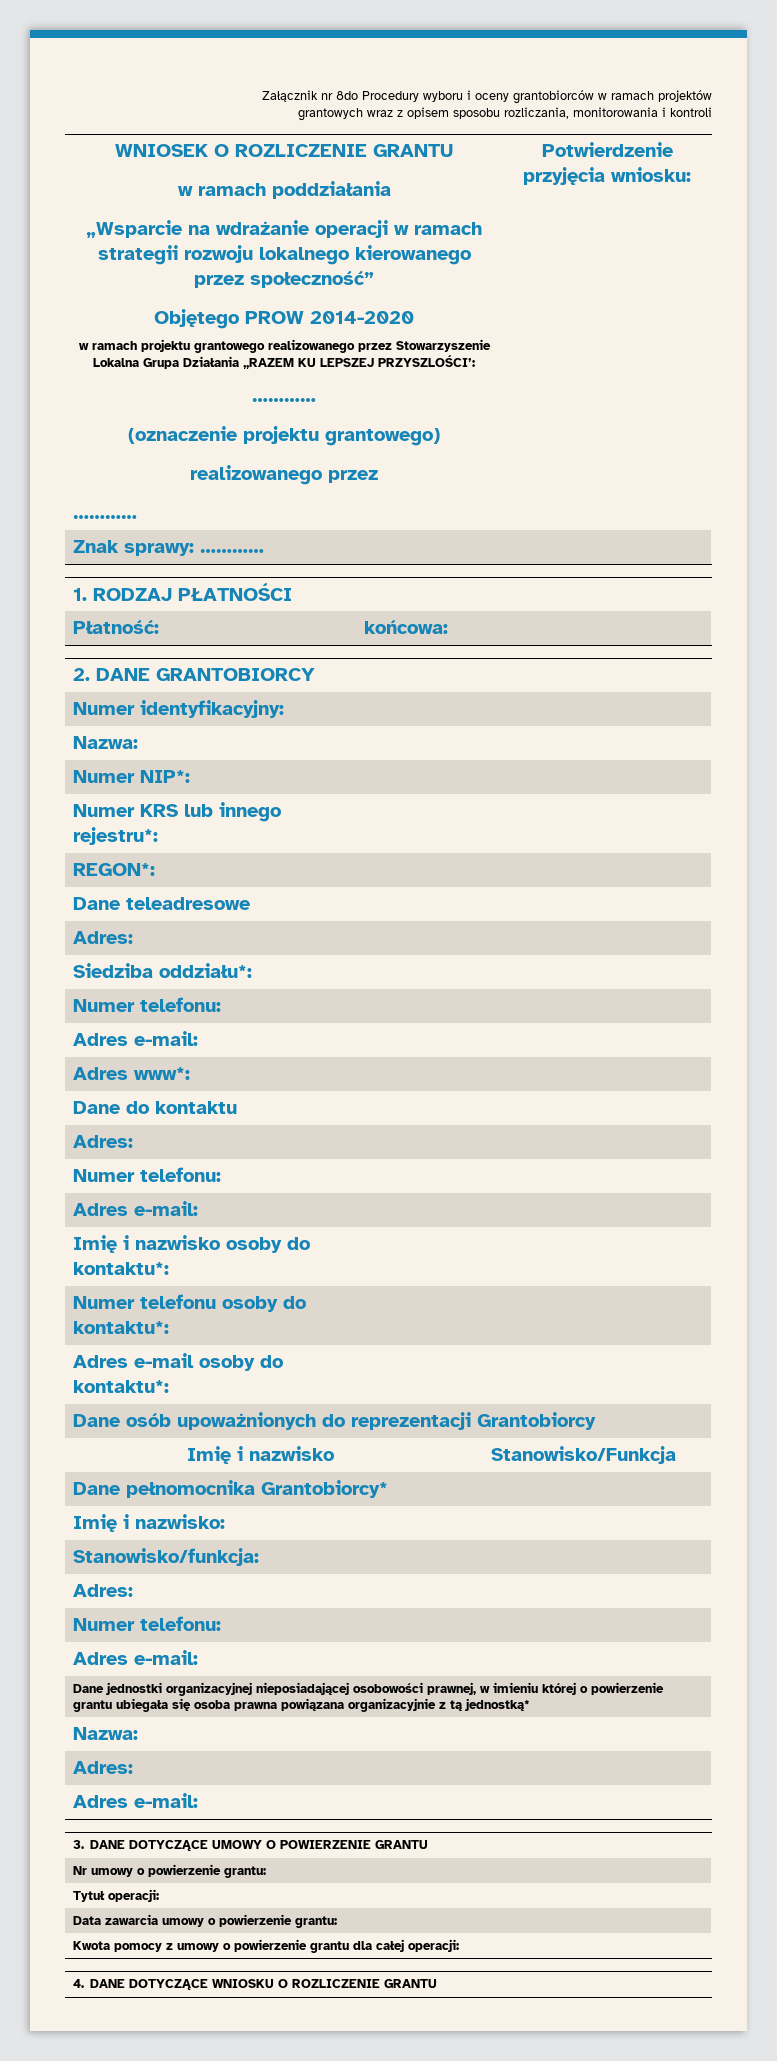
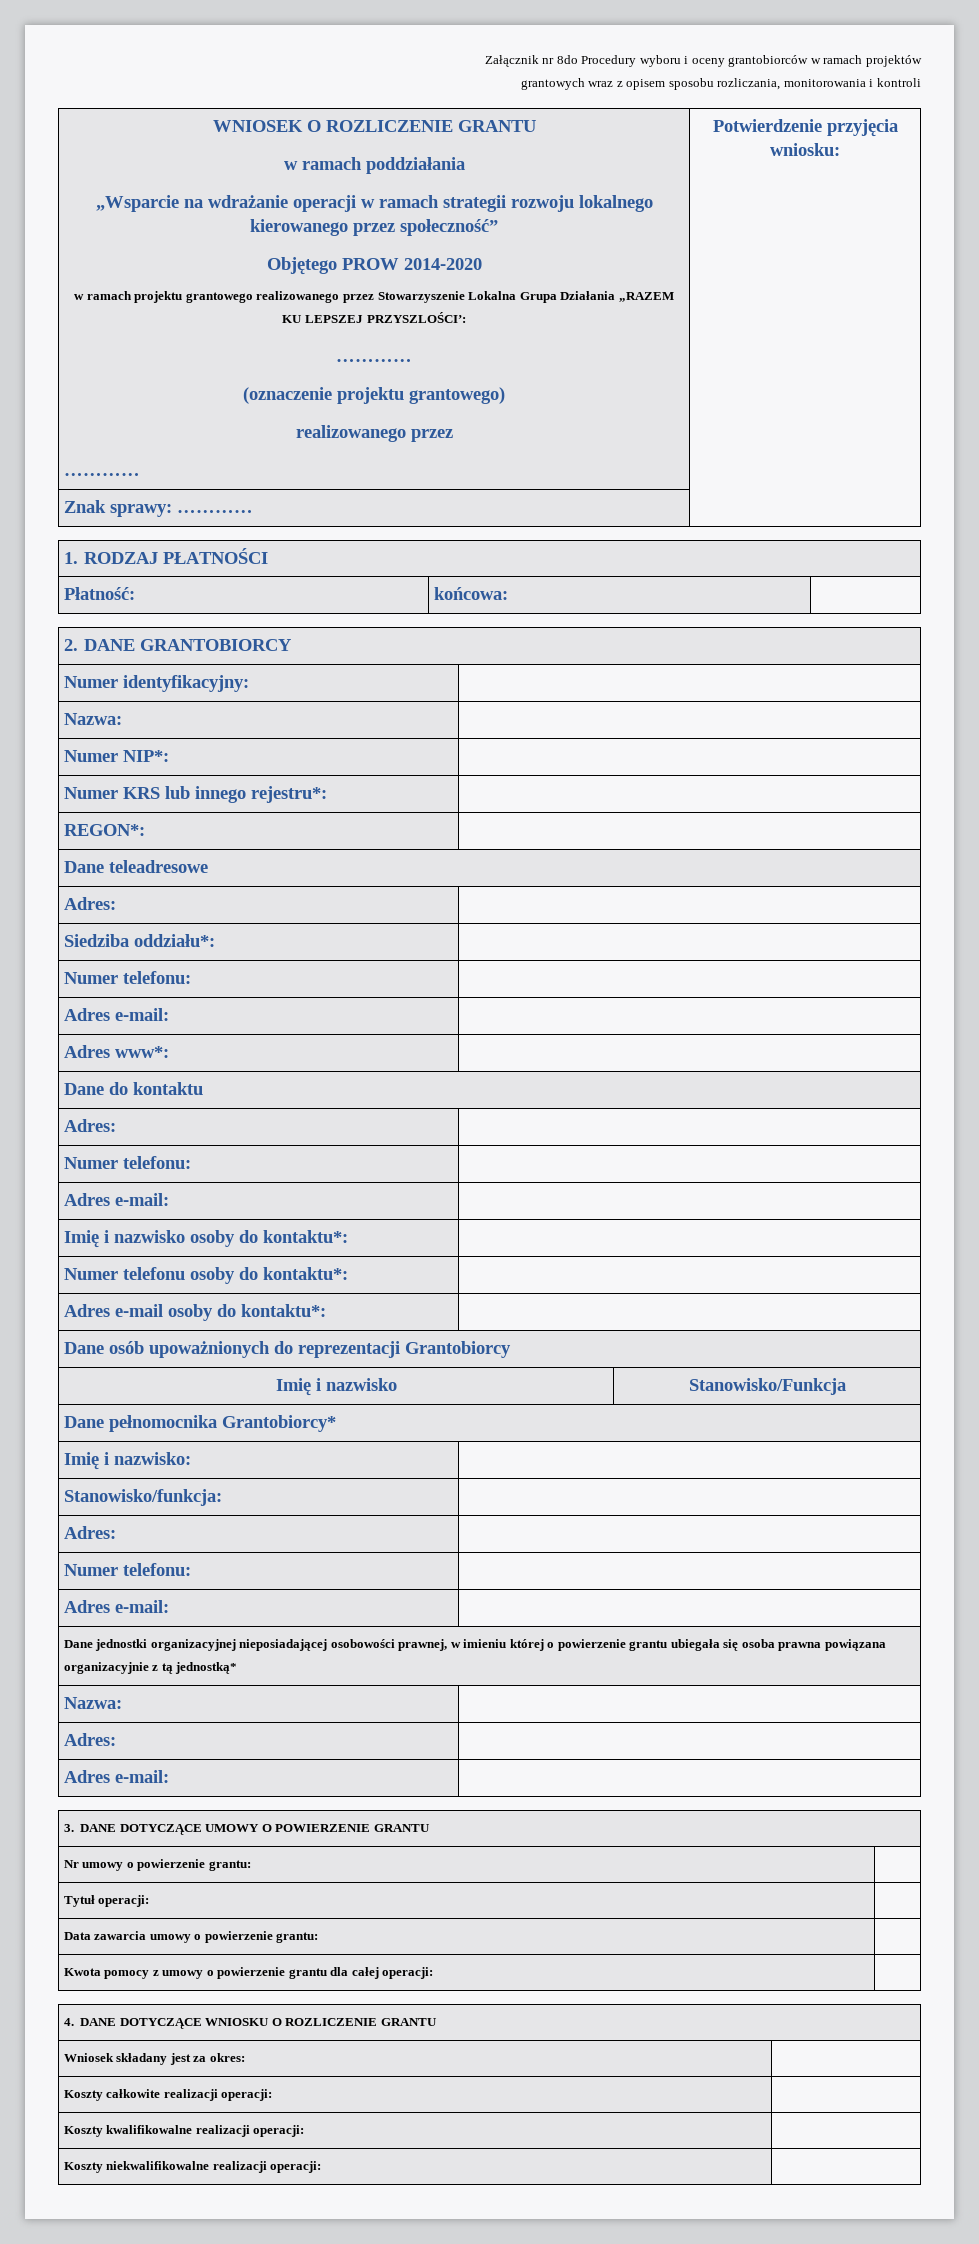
+ Wniosek składany jest za okres: |
+ Koszty całkowite realizacji operacji: |
+ Koszty kwalifikowalne realizacji operacji: |
+ Koszty niekwalifikowalne realizacji operacji: |

